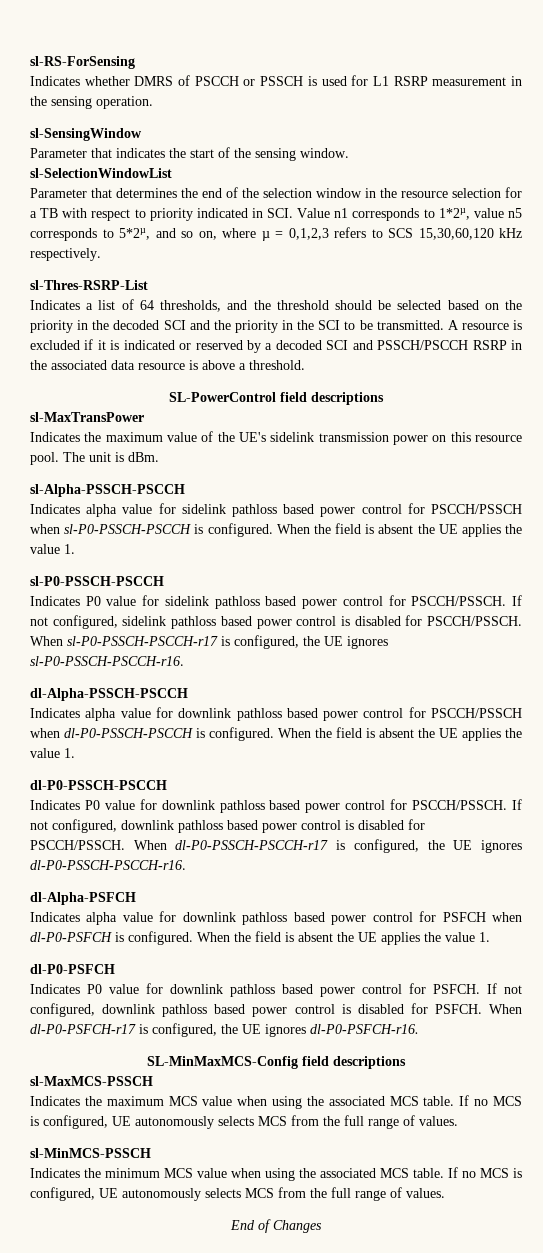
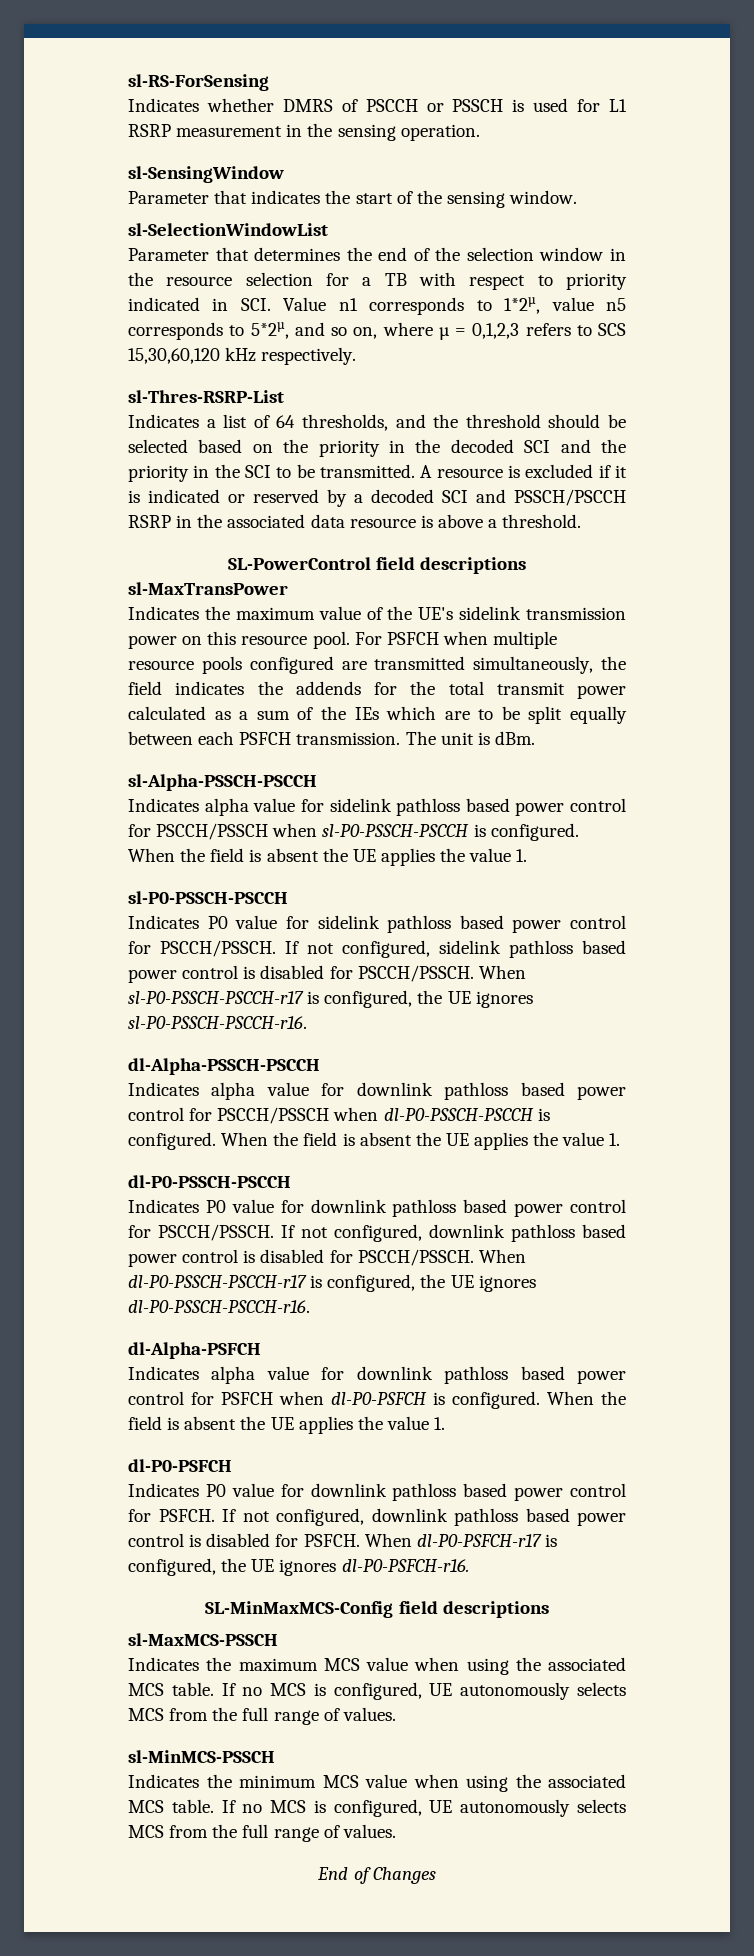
+ For PSFCH when multiple resource pools configured are transmitted simultaneously, the field indicates the addends for the total transmit power calculated as a sum of the IEs which are to be split equally between each PSFCH transmission.

